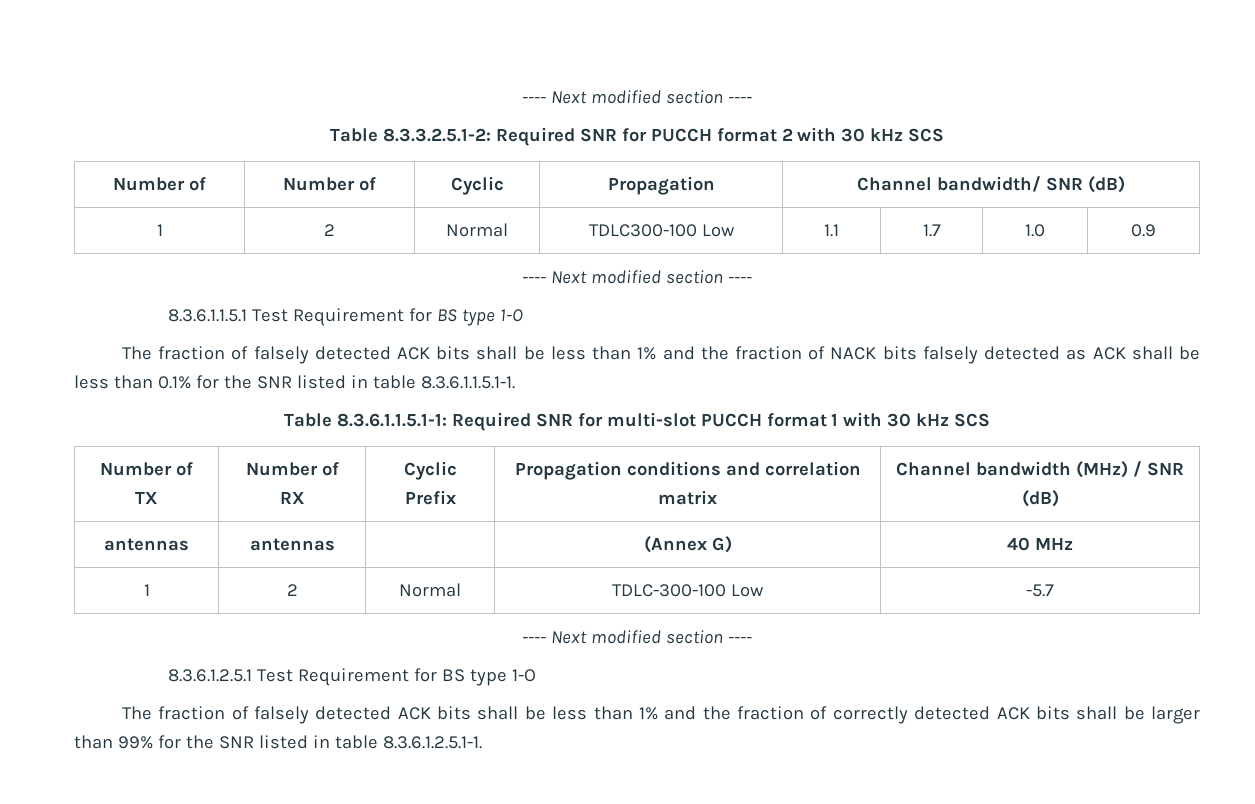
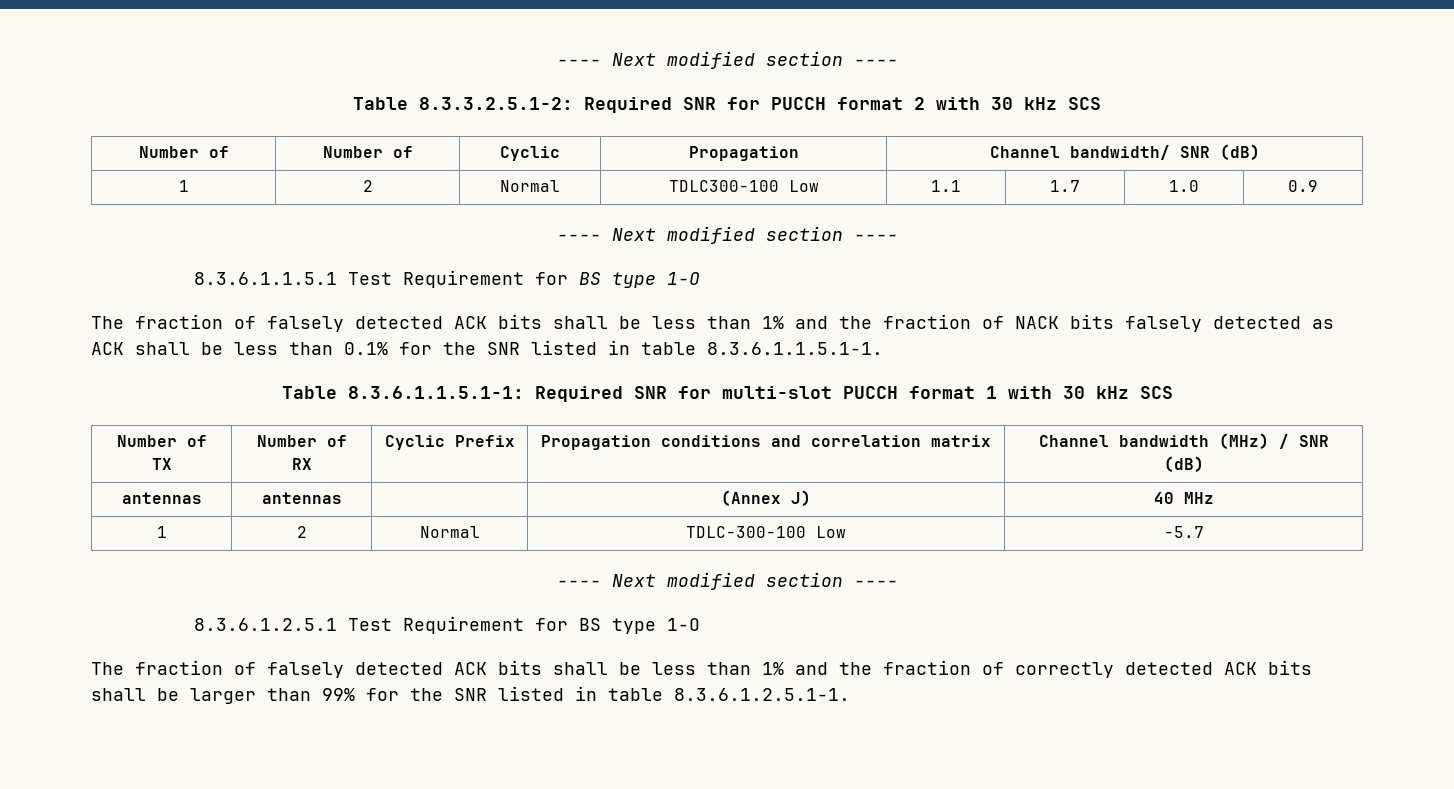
- antennas | antennas | | (Annex G) | 40 MHz
+ antennas | antennas | | (Annex J) | 40 MHz

